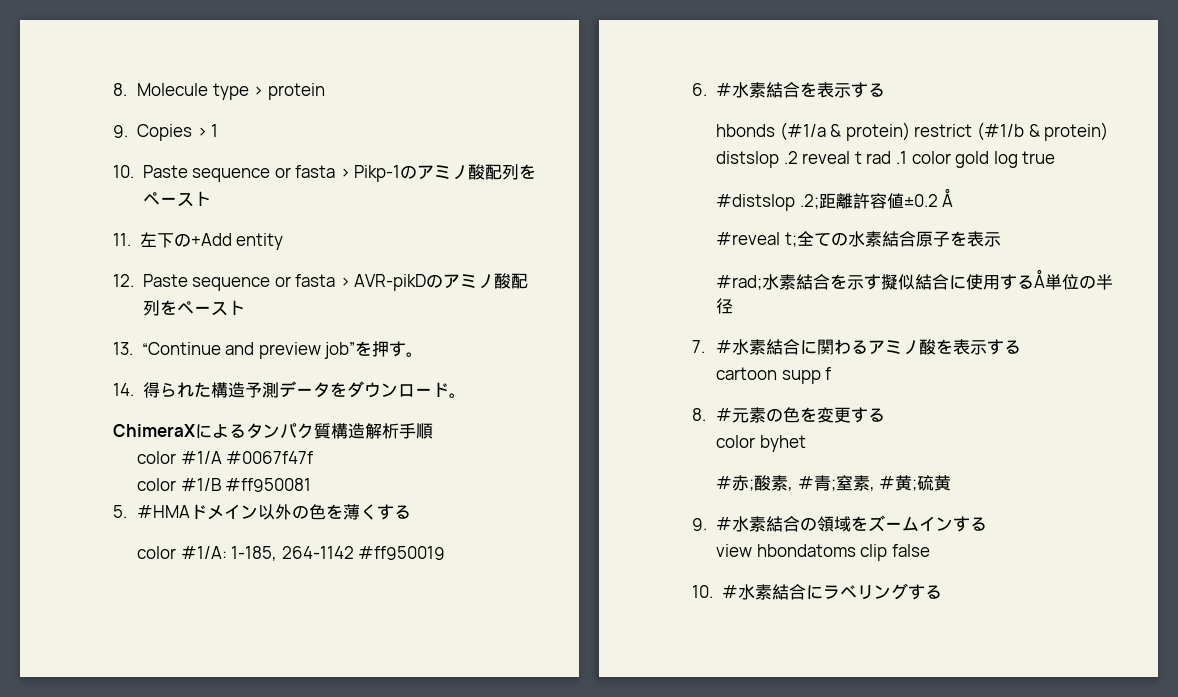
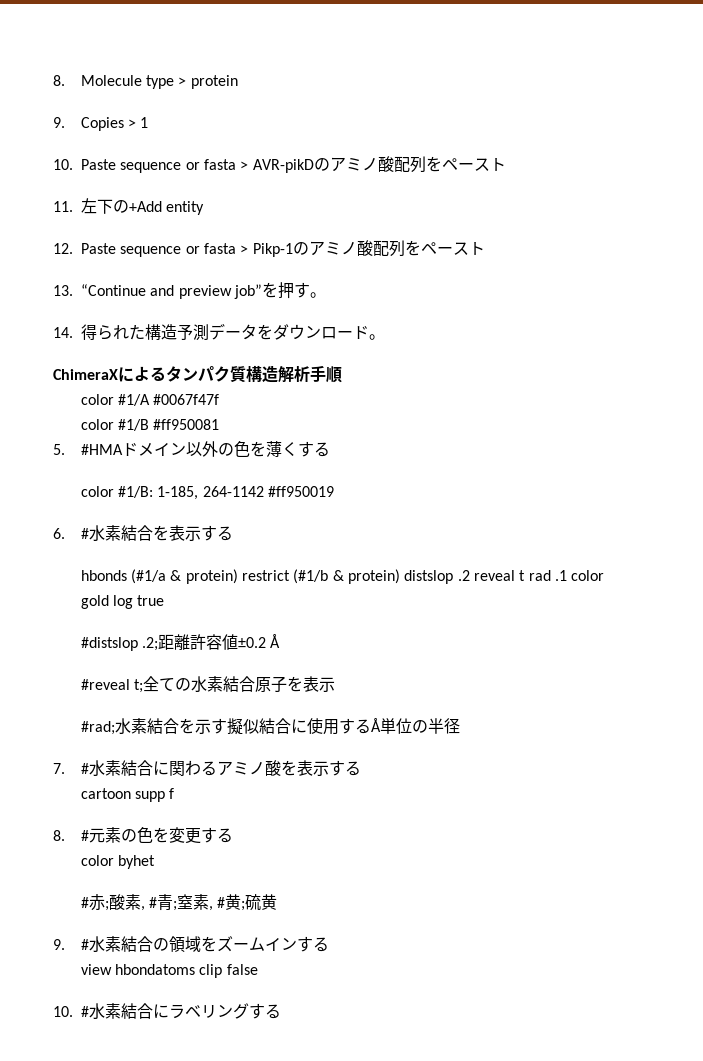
- 10. Paste sequence or fasta > Pikp-1のアミノ酸配列をペースト
+ 10. Paste sequence or fasta > AVR-pikDのアミノ酸配列をペースト
- 12. Paste sequence or fasta > AVR-pikDのアミノ酸配列をペースト
+ 12. Paste sequence or fasta > Pikp-1のアミノ酸配列をペースト
- color #1/A: 1-185, 264-1142 #ff950019
+ color #1/B: 1-185, 264-1142 #ff950019

